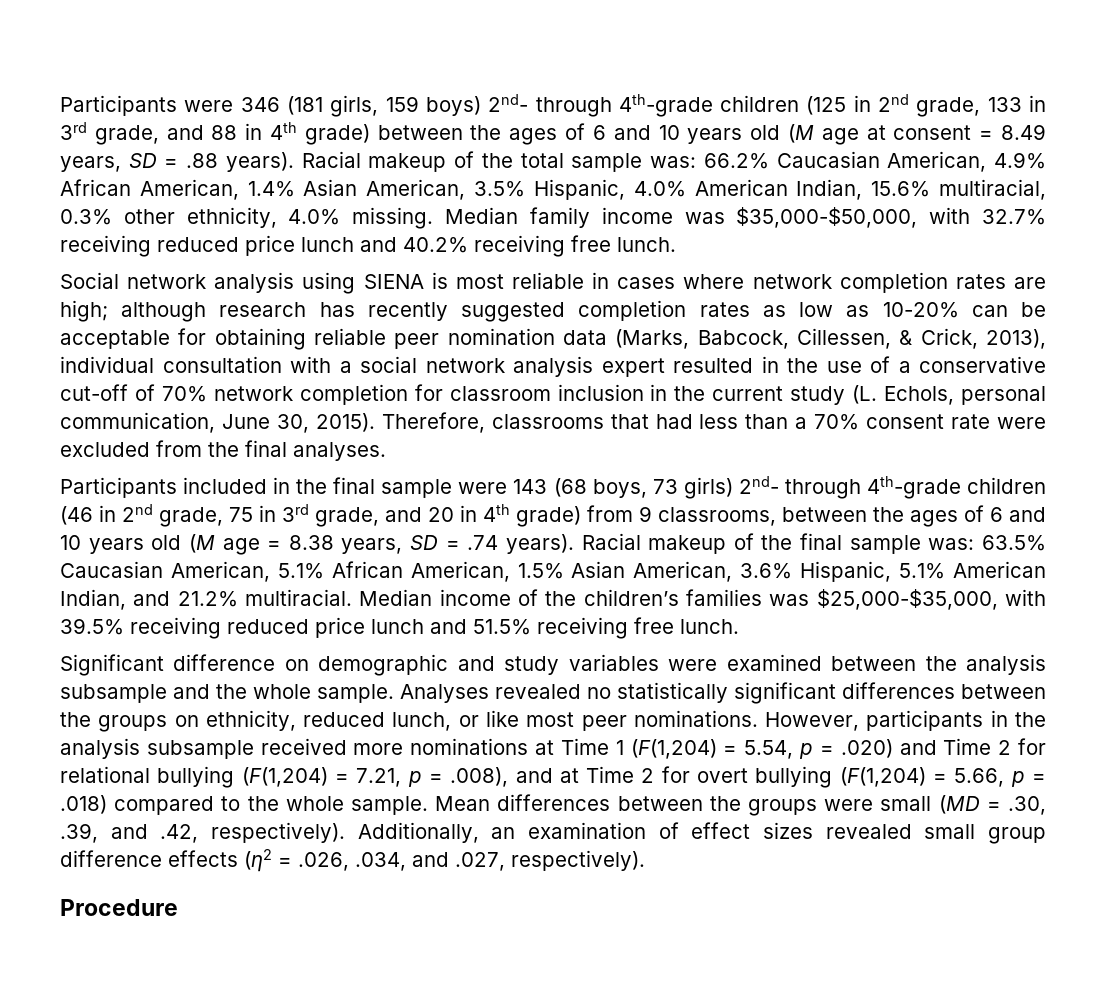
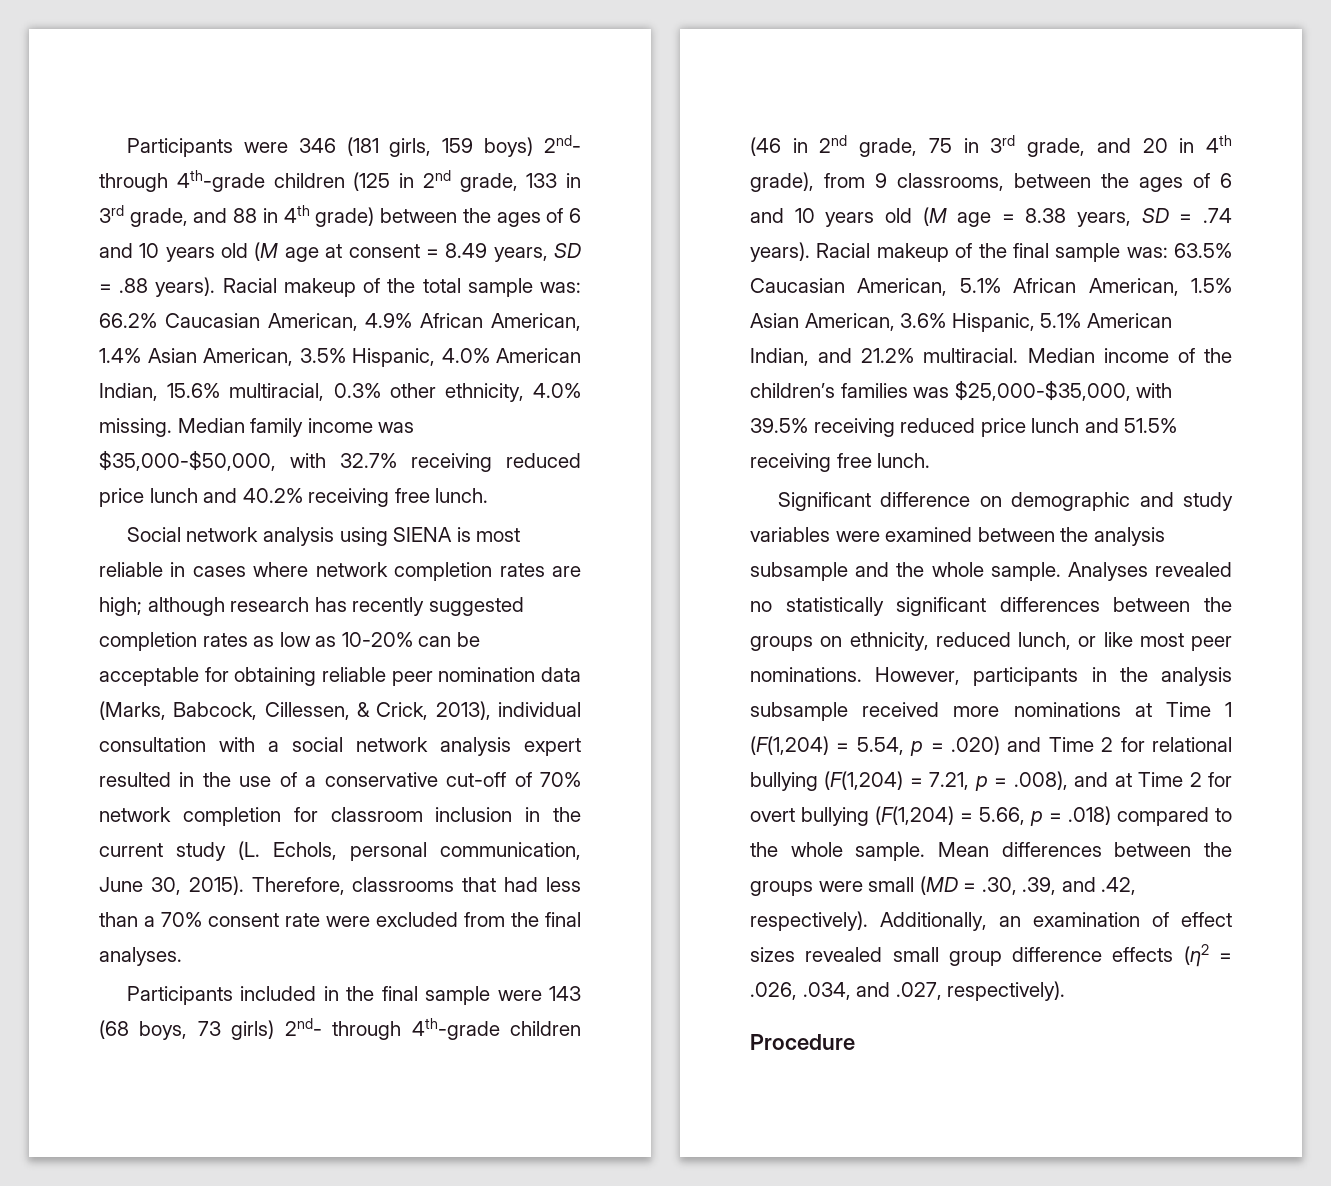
- Participants included in the final sample were 143 (68 boys, 73 girls) 2nd- through 4th-grade children (46 in 2nd grade, 75 in 3rd grade, and 20 in 4th grade) from 9 classrooms, between the ages of 6 and 10 years old (M age = 8.38 years, SD = .74 years).
+ Participants included in the final sample were 143 (68 boys, 73 girls) 2nd- through 4th-grade children (46 in 2nd grade, 75 in 3rd grade, and 20 in 4th grade), from 9 classrooms, between the ages of 6 and 10 years old (M age = 8.38 years, SD = .74 years).

